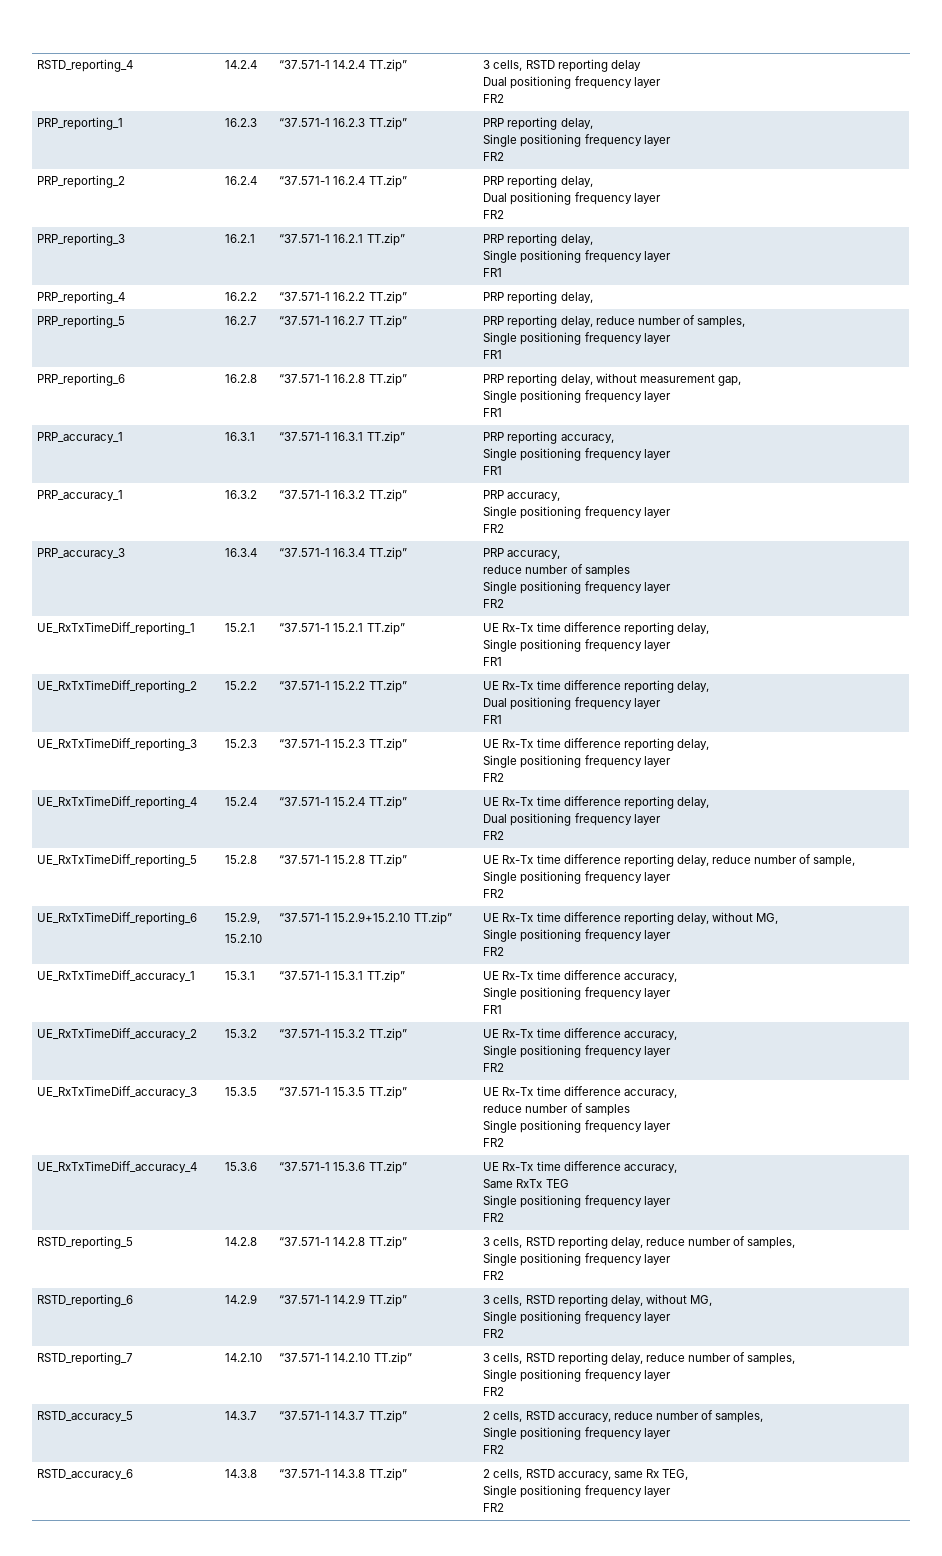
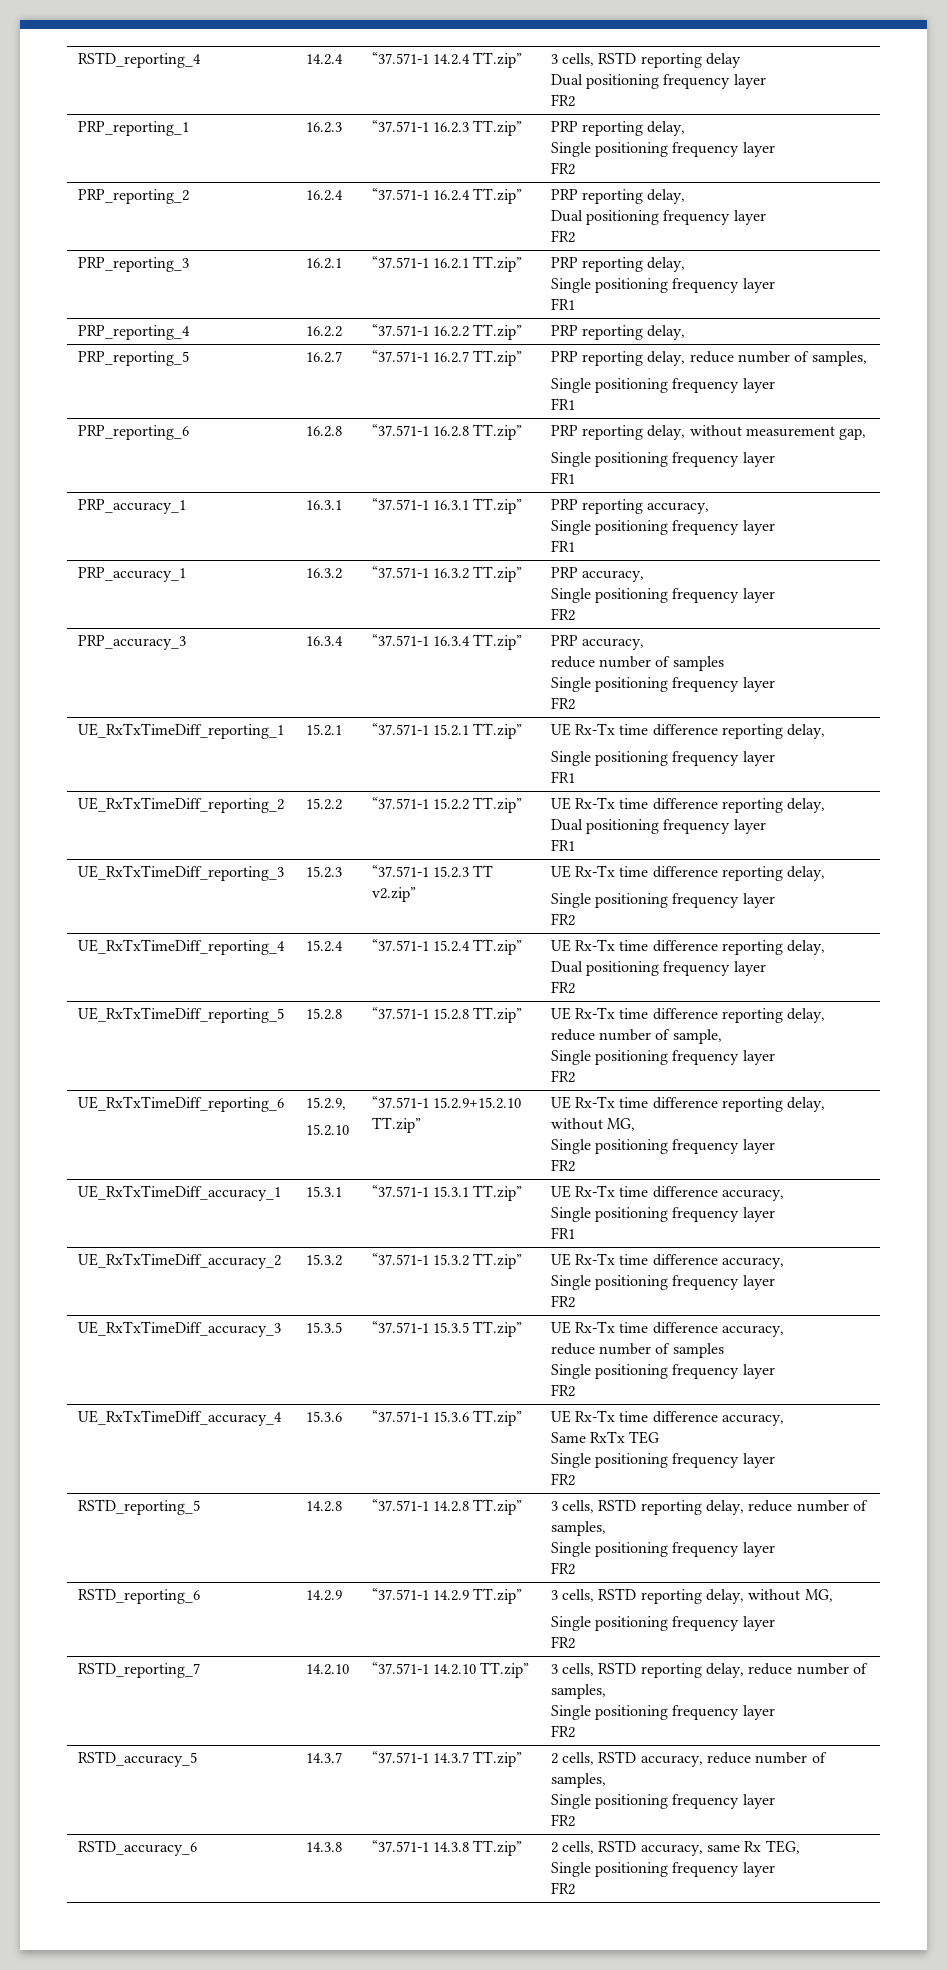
- UE_RxTxTimeDiff_reporting_3 | 15.2.3 | “37.571-1 15.2.3 TT.zip” | UE Rx-Tx time difference reporting delay,
+ UE_RxTxTimeDiff_reporting_3 | 15.2.3 | “37.571-1 15.2.3 TT v2.zip” | UE Rx-Tx time difference reporting delay,

